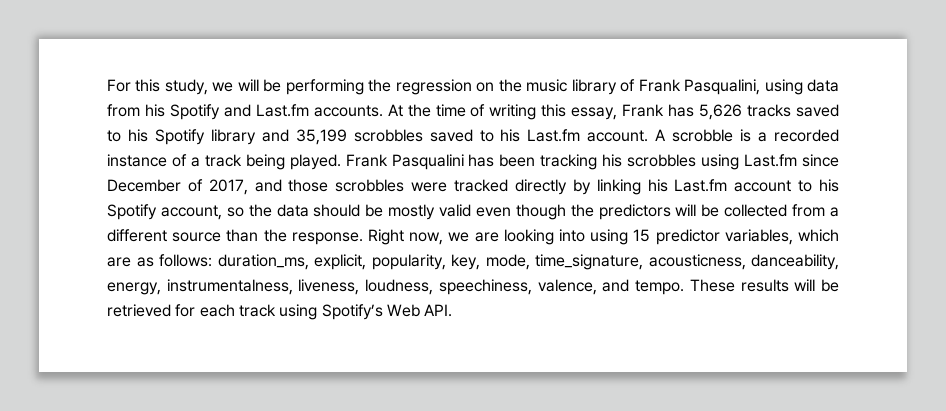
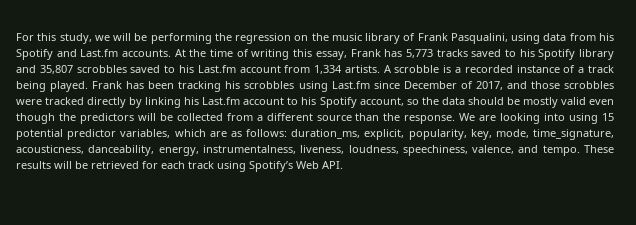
- At the time of writing this essay, Frank has 5,626 tracks saved to his Spotify library and 35,199 scrobbles saved to his Last.fm account.
+ At the time of writing this essay, Frank has 5,773 tracks saved to his Spotify library and 35,807 scrobbles saved to his Last.fm account from 1,334 artists.
- Frank Pasqualini has been tracking his scrobbles using Last.fm since December of 2017, and those scrobbles were tracked directly by linking his Last.fm account to his Spotify account, so the data should be mostly valid even though the predictors will be collected from a different source than the response.
+ Frank has been tracking his scrobbles using Last.fm since December of 2017, and those scrobbles were tracked directly by linking his Last.fm account to his Spotify account, so the data should be mostly valid even though the predictors will be collected from a different source than the response.
- Right now, we are looking into using 15 predictor variables, which are as follows: duration_ms, explicit, popularity, key, mode, time_signature, acousticness, danceability, energy, instrumentalness, liveness, loudness, speechiness, valence, and tempo.
+ We are looking into using 15 potential predictor variables, which are as follows: duration_ms, explicit, popularity, key, mode, time_signature, acousticness, danceability, energy, instrumentalness, liveness, loudness, speechiness, valence, and tempo.

